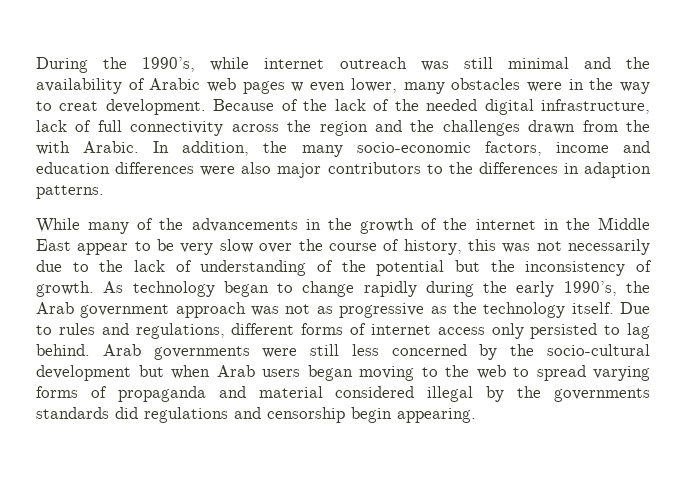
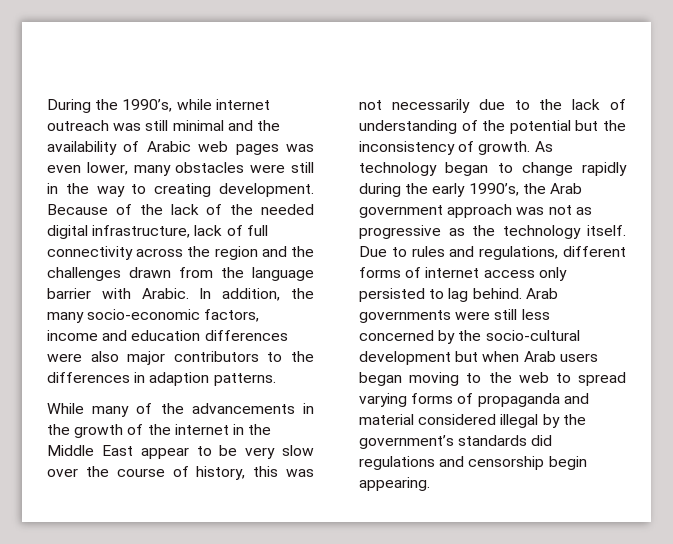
- During the 1990’s, while internet outreach was still minimal and the availability of Arabic web pages w even lower, many obstacles were in the way to creat development.
+ During the 1990’s, while internet outreach was still minimal and the availability of Arabic web pages was even lower, many obstacles were still in the way to creating development.
- Because of the lack of the needed digital infrastructure, lack of full connectivity across the region and the challenges drawn from the with Arabic.
+ Because of the lack of the needed digital infrastructure, lack of full connectivity across the region and the challenges drawn from the language barrier with Arabic.
- Arab governments were still less concerned by the socio-cultural development but when Arab users began moving to the web to spread varying forms of propaganda and material considered illegal by the governments standards did regulations and censorship begin appearing.
+ Arab governments were still less concerned by the socio-cultural development but when Arab users began moving to the web to spread varying forms of propaganda and material considered illegal by the government’s standards did regulations and censorship begin appearing.

